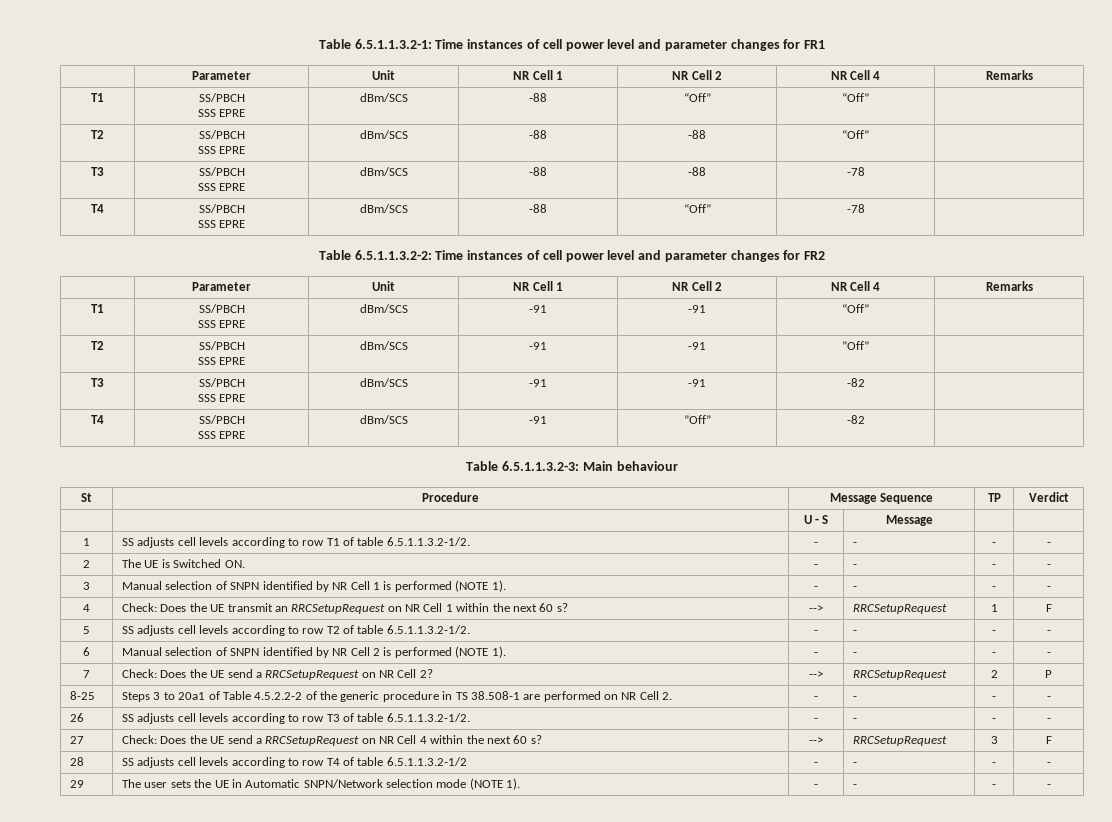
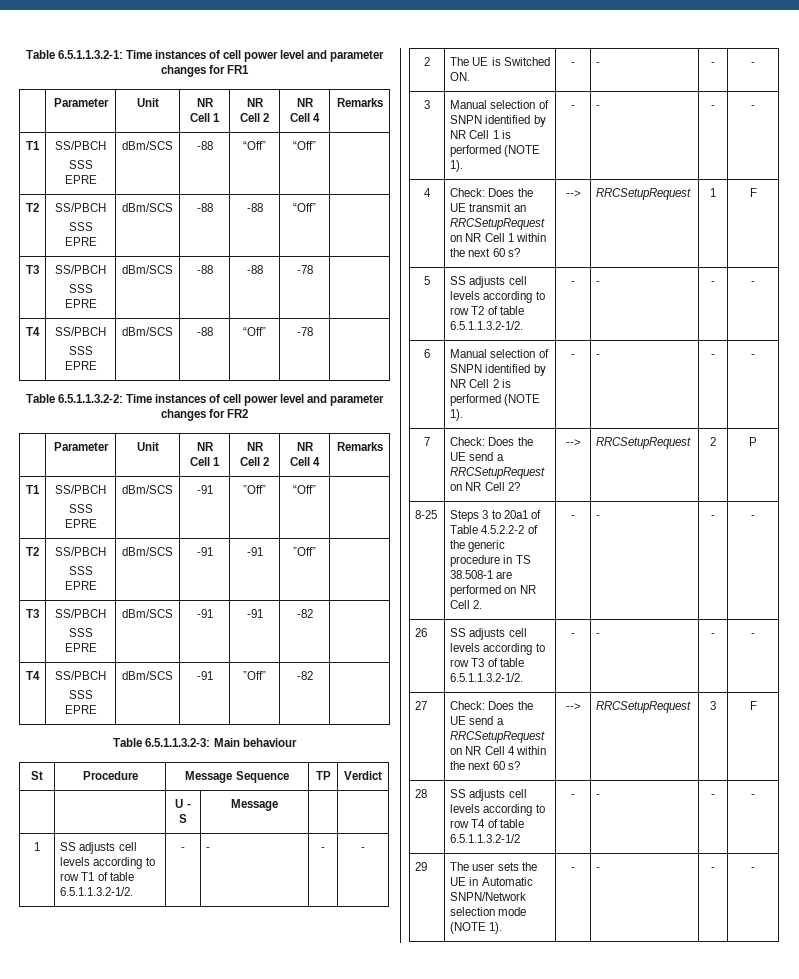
  Table 6.5.1.1.3.2-2: Time instances of cell power level and parameter changes for FR2
  | Parameter | Unit | NR Cell 1 | NR Cell 2 | NR Cell 4 | Remarks
  T1 | SS/PBCH
- SSS EPRE | dBm/SCS | -91 | -91 | “Off” |
+ SSS EPRE | dBm/SCS | -91 | ”Off” | “Off” |

